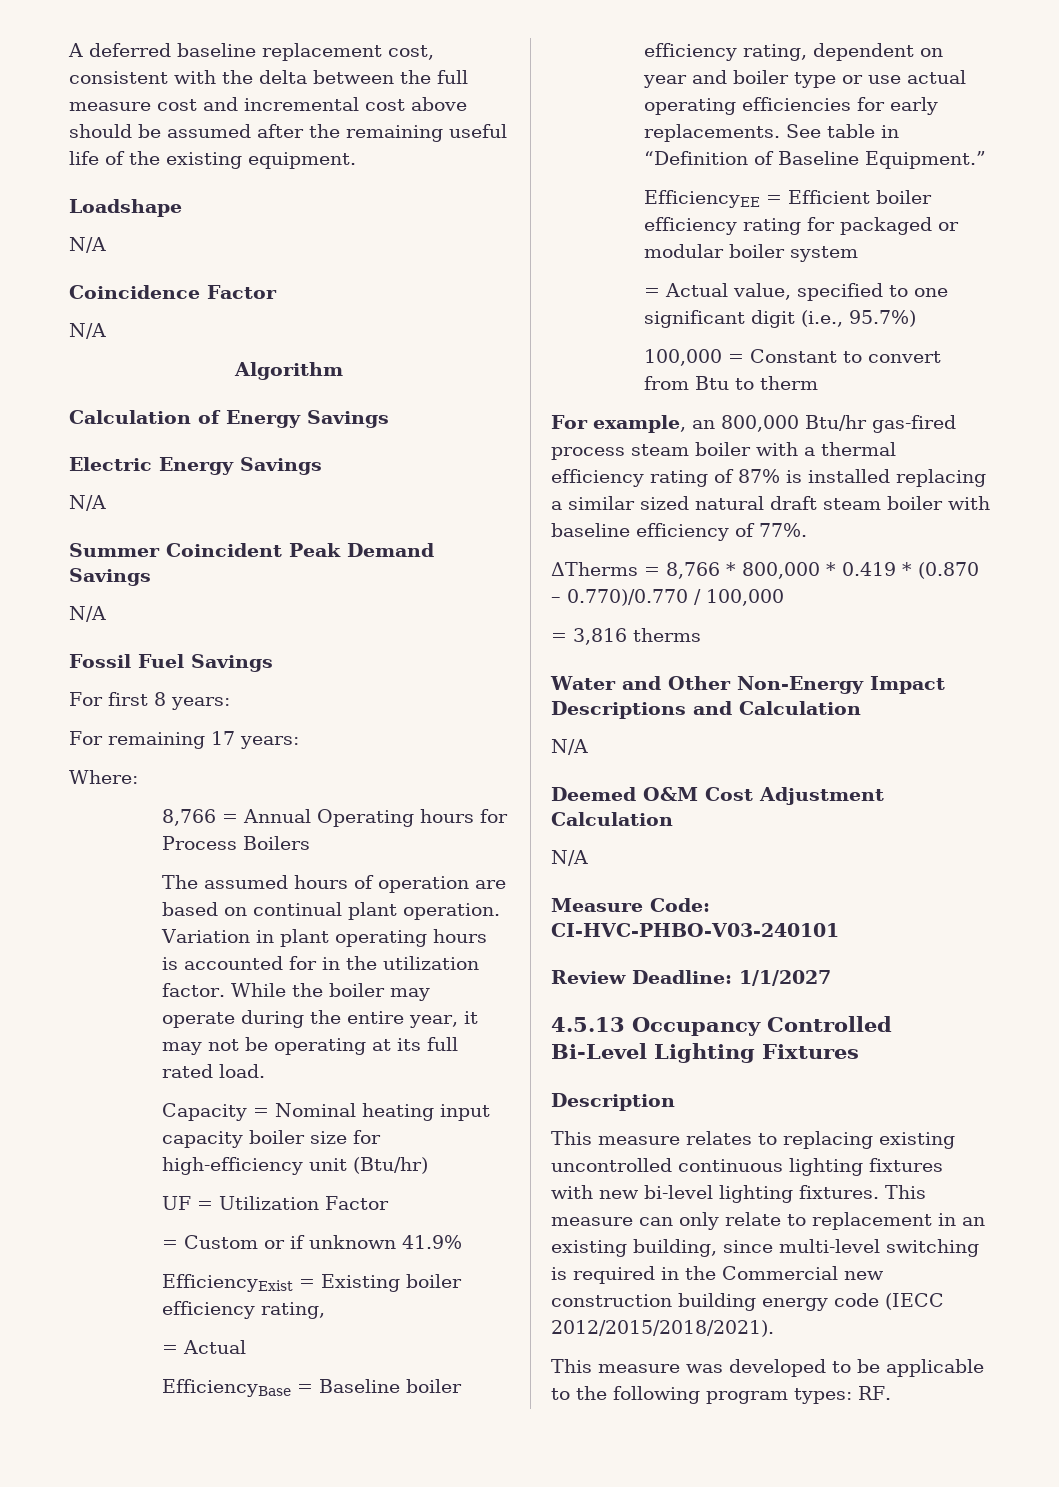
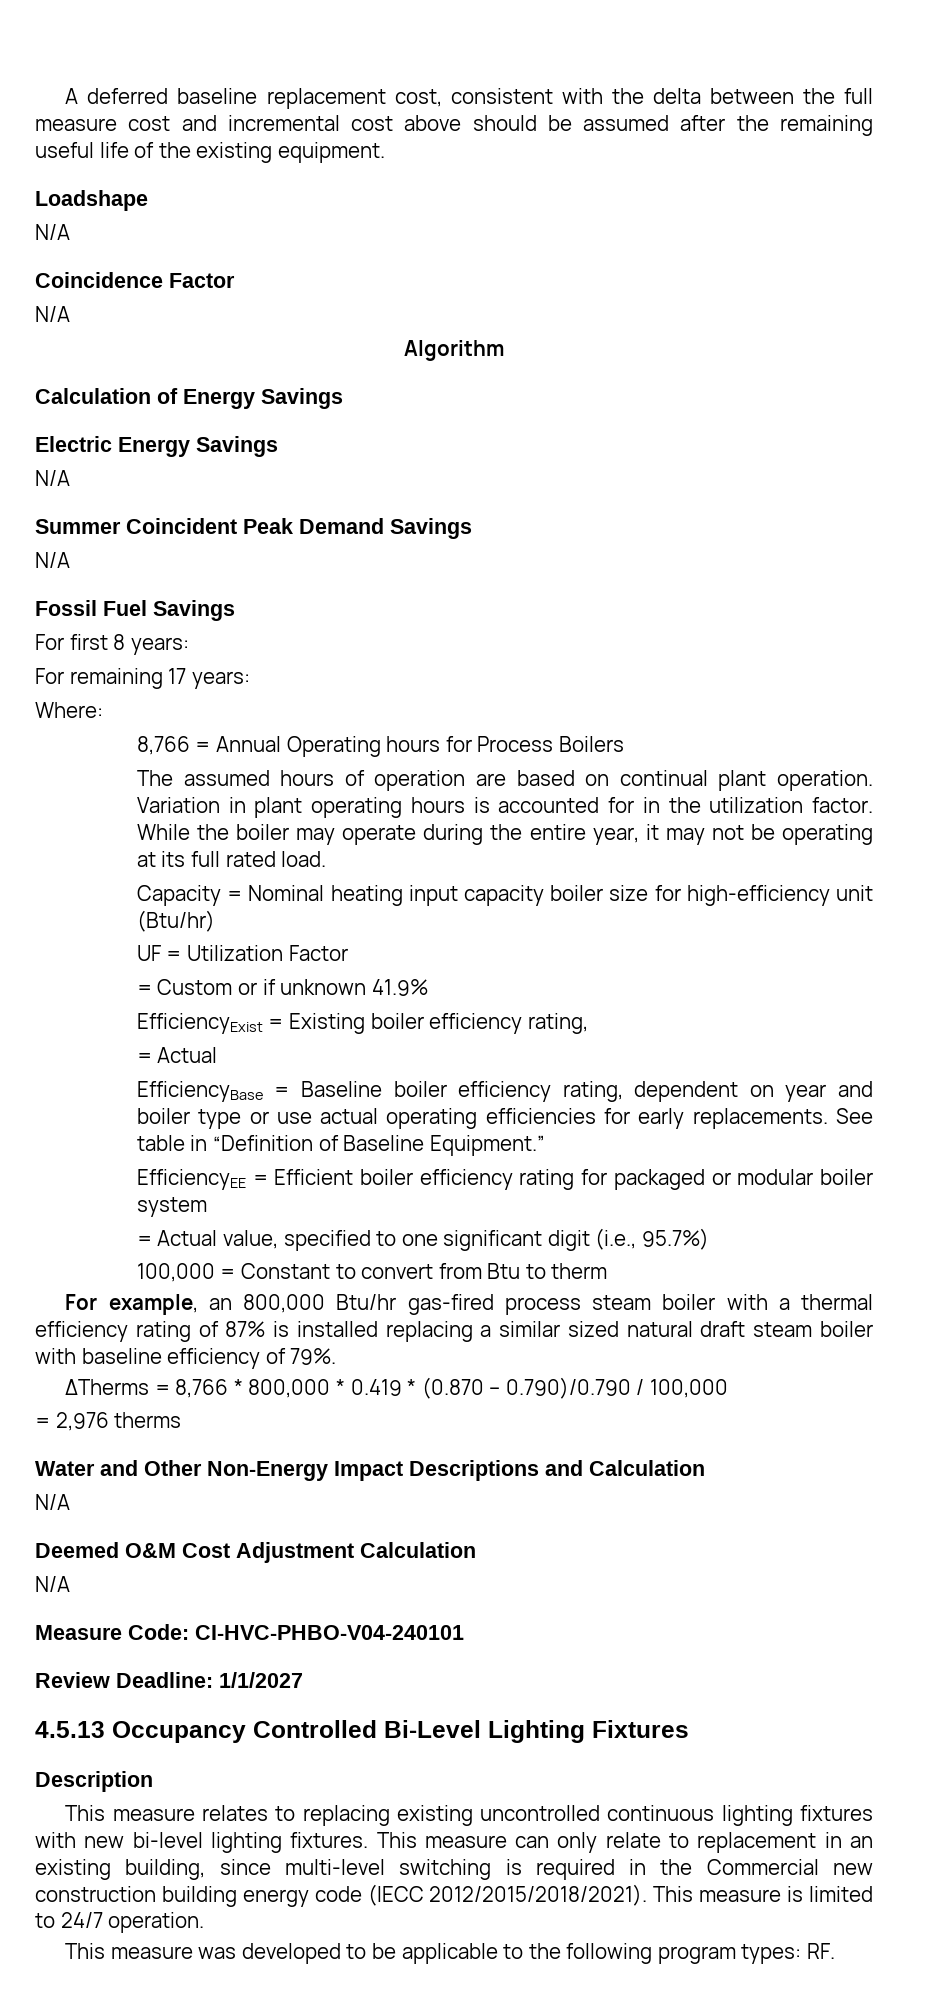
- For example, an 800,000 Btu/hr gas-fired process steam boiler with a thermal efficiency rating of 87% is installed replacing a similar sized natural draft steam boiler with baseline efficiency of 77%.
+ For example, an 800,000 Btu/hr gas-fired process steam boiler with a thermal efficiency rating of 87% is installed replacing a similar sized natural draft steam boiler with baseline efficiency of 79%.
- ΔTherms = 8,766 * 800,000 * 0.419 * (0.870 – 0.770)/0.770 / 100,000
+ ΔTherms = 8,766 * 800,000 * 0.419 * (0.870 – 0.790)/0.790 / 100,000
- = 3,816 therms
+ = 2,976 therms
- Measure Code: CI-HVC-PHBO-V03-240101
+ Measure Code: CI-HVC-PHBO-V04-240101
+ This measure is limited to 24/7 operation.

